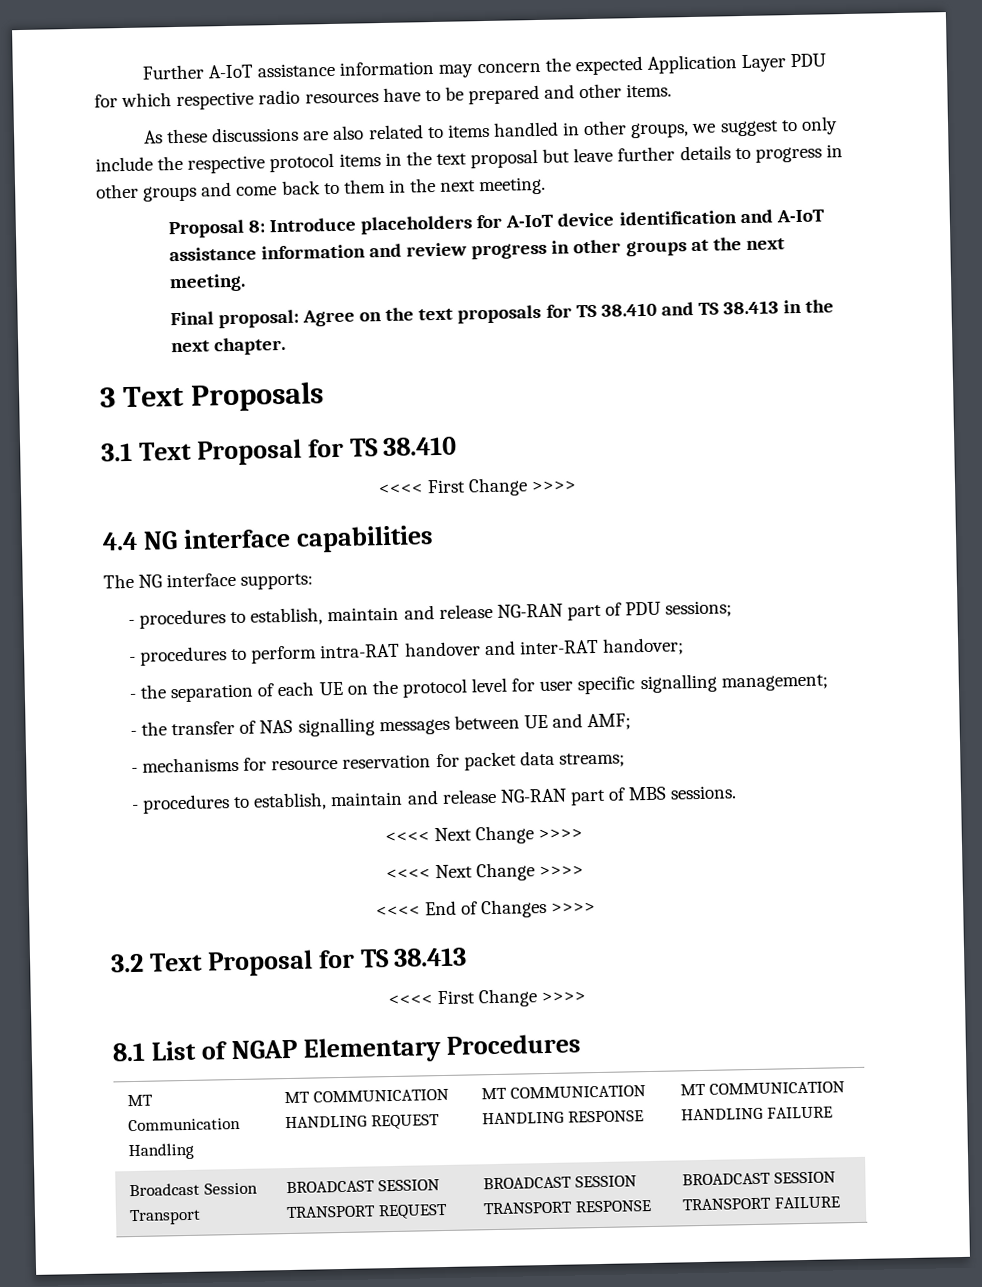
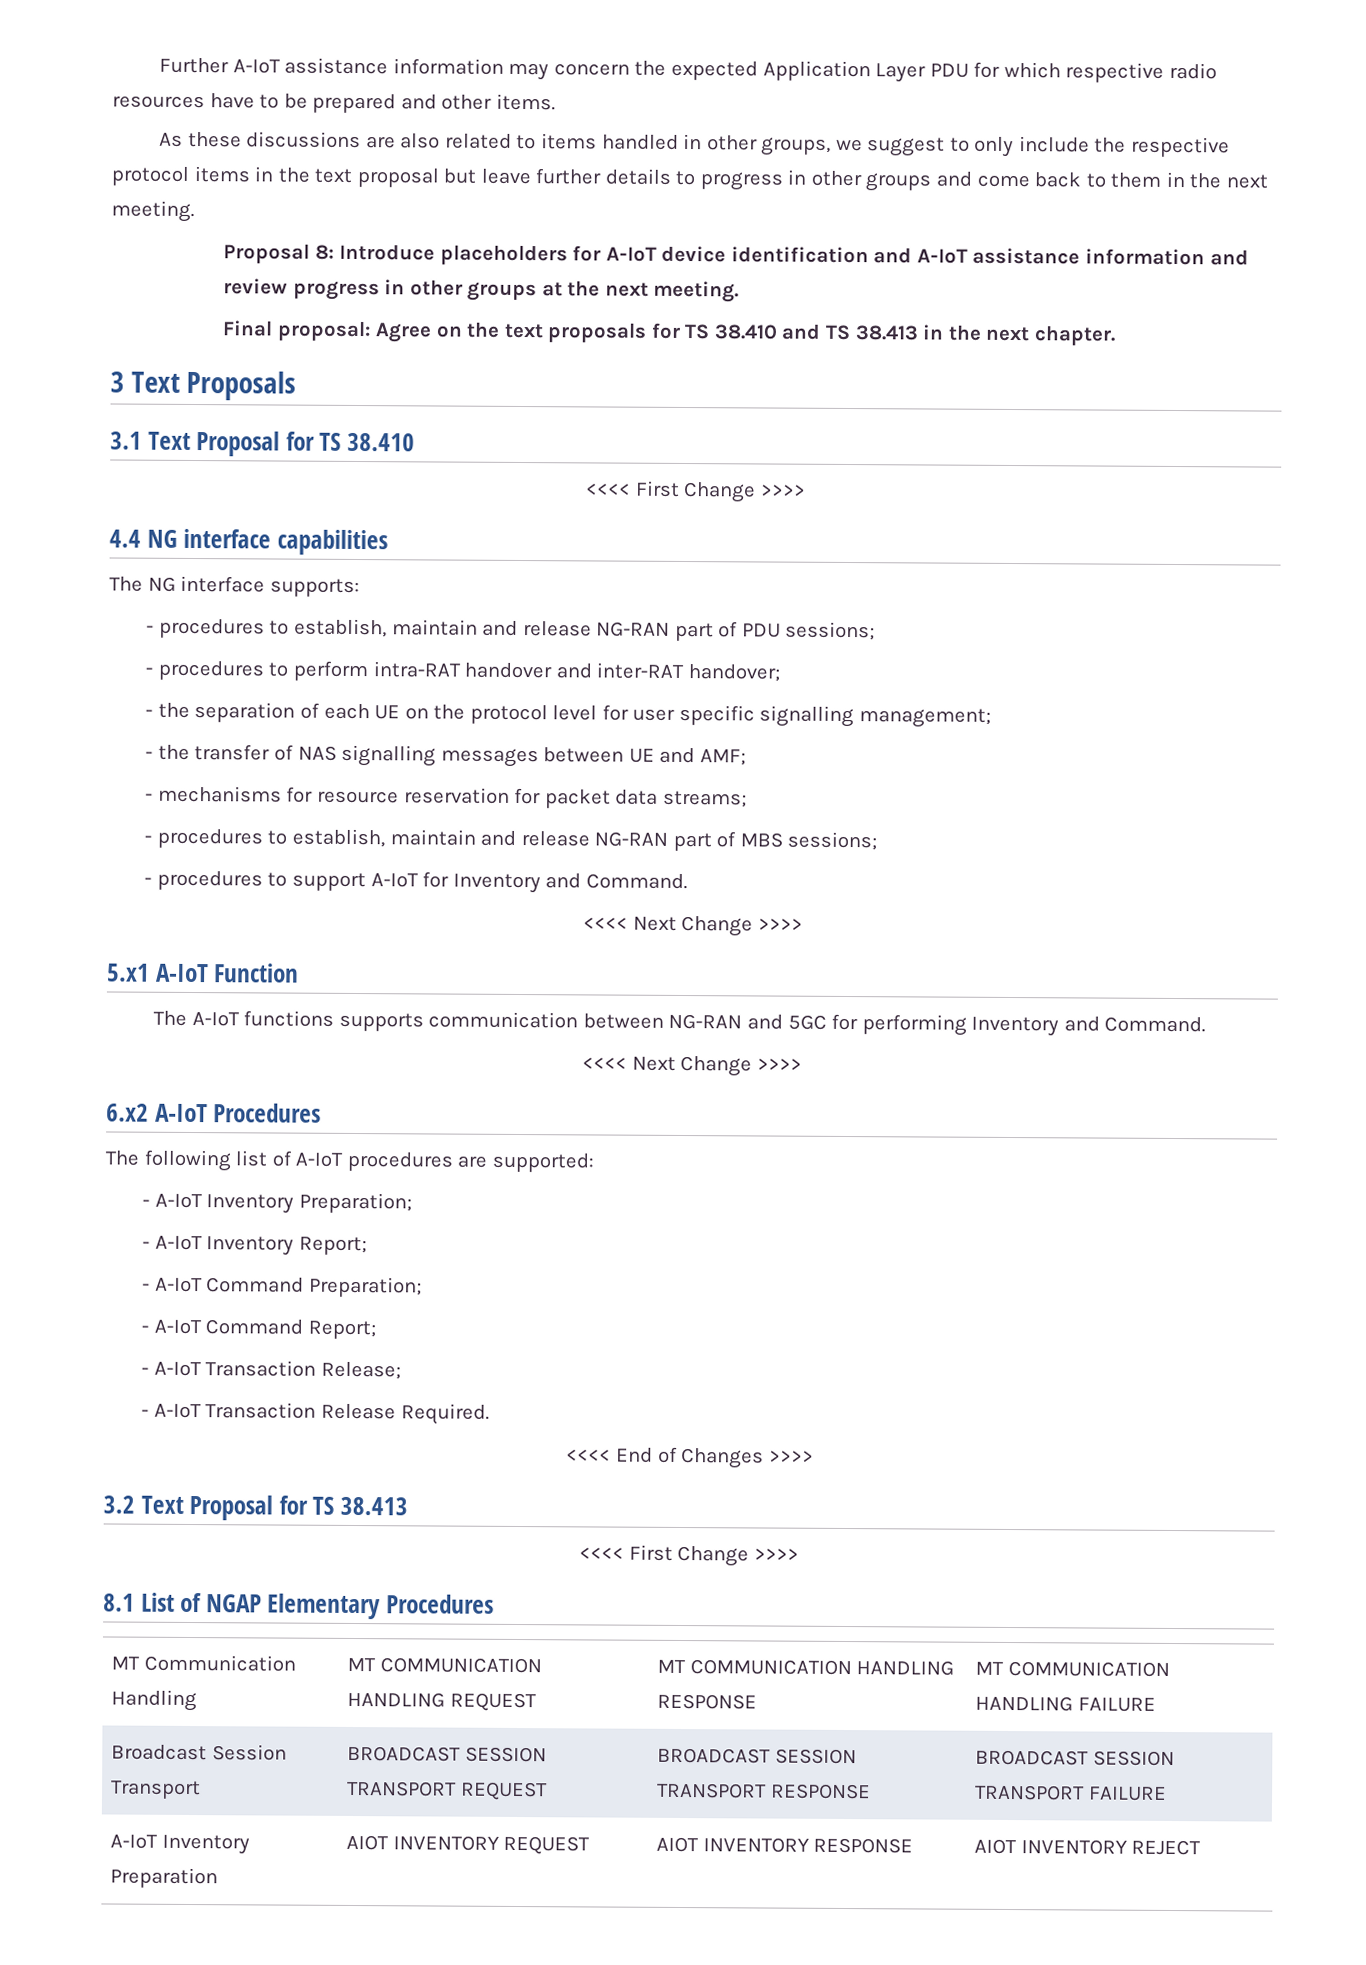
- - procedures to establish, maintain and release NG-RAN part of MBS sessions.
+ - procedures to establish, maintain and release NG-RAN part of MBS sessions;
+ - procedures to support A-IoT for Inventory and Command.
  <<<< Next Change >>>>
+ 5.x1 A-IoT Function
+ The A-IoT functions supports communication between NG-RAN and 5GC for performing Inventory and Command.
  <<<< Next Change >>>>
+ 6.x2 A-IoT Procedures
+ The following list of A-IoT procedures are supported:
+ - A-IoT Inventory Preparation;
+ - A-IoT Inventory Report;
+ - A-IoT Command Preparation;
+ - A-IoT Command Report;
+ - A-IoT Transaction Release;
+ - A-IoT Transaction Release Required.
+ A-IoT Inventory Preparation | AIOT INVENTORY REQUEST | AIOT INVENTORY RESPONSE | AIOT INVENTORY REJECT

